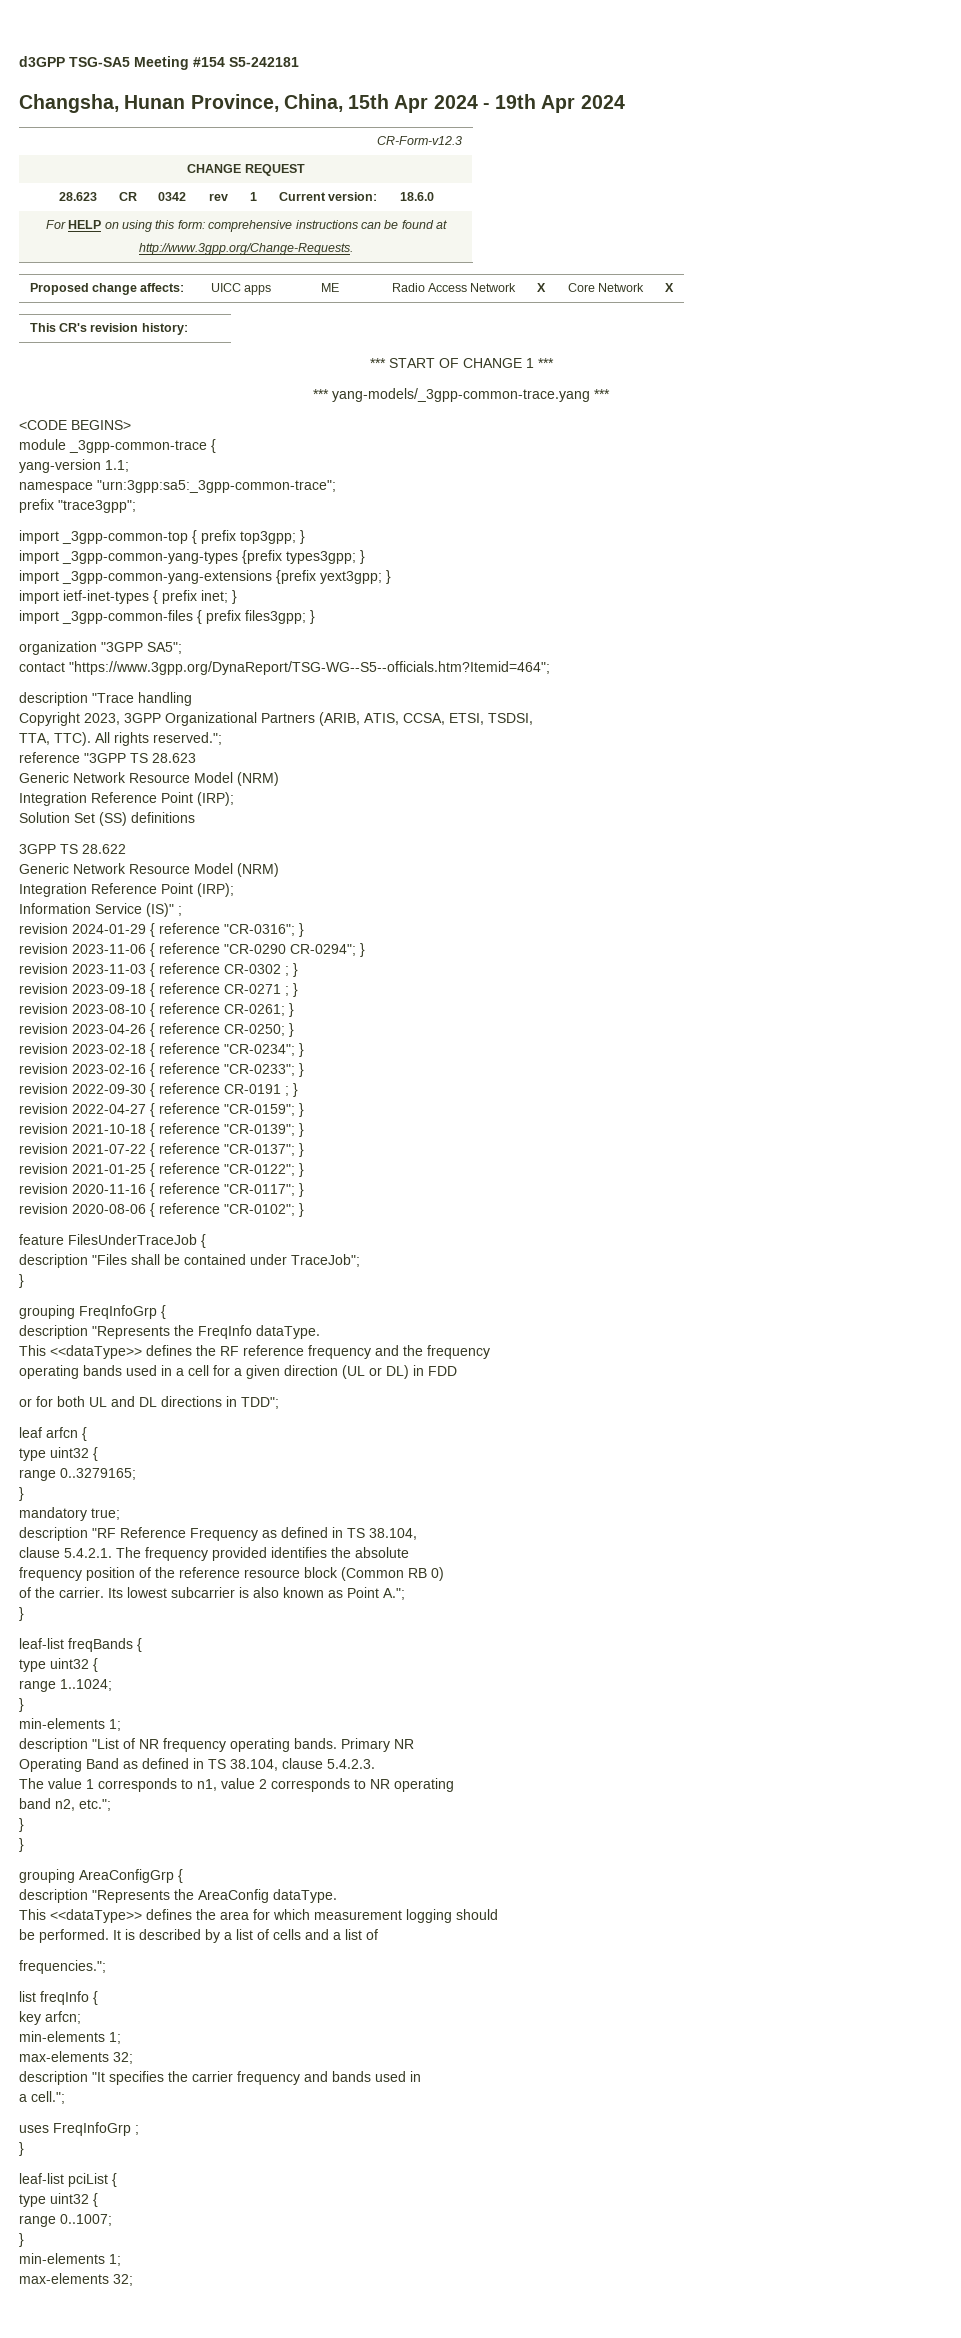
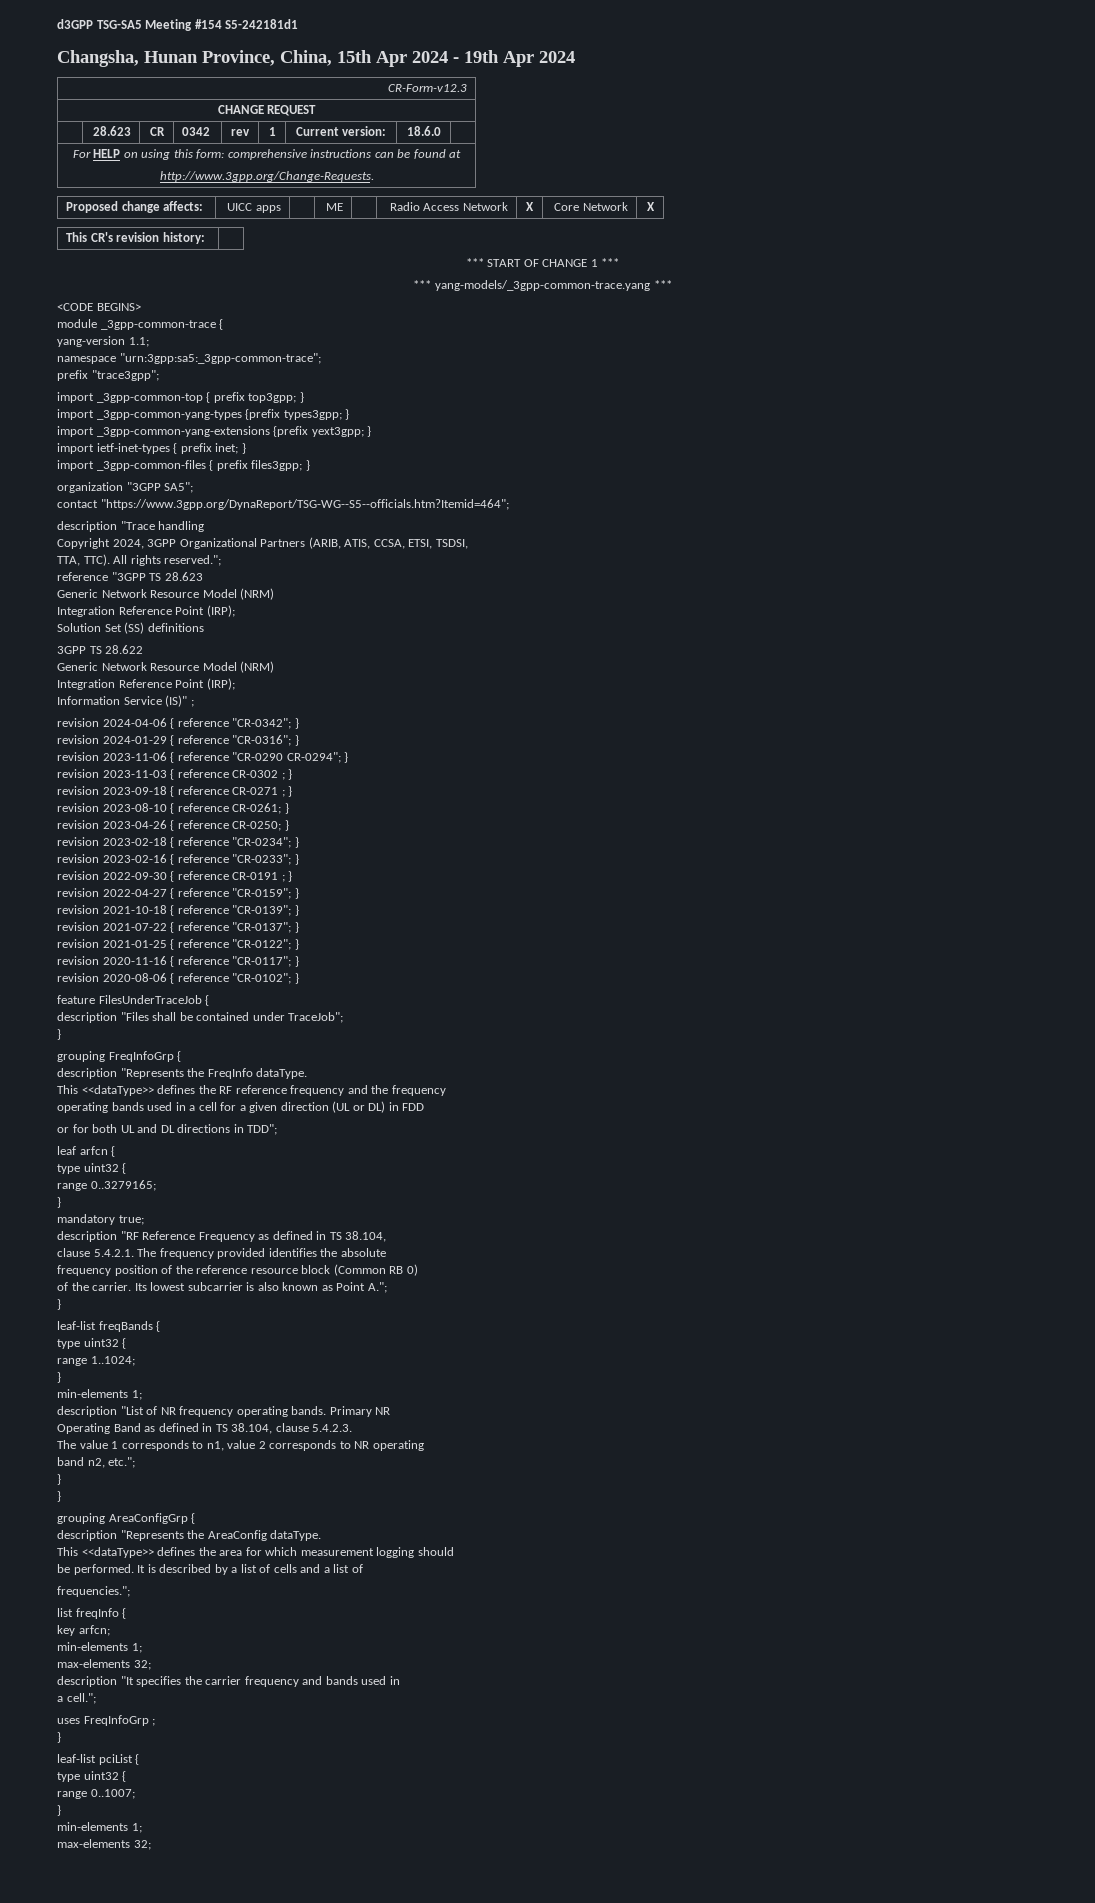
- d3GPP TSG-SA5 Meeting #154 S5-242181
+ d3GPP TSG-SA5 Meeting #154 S5-242181d1
- Copyright 2023, 3GPP Organizational Partners (ARIB, ATIS, CCSA, ETSI, TSDSI,
+ Copyright 2024, 3GPP Organizational Partners (ARIB, ATIS, CCSA, ETSI, TSDSI,
+ revision 2024-04-06 { reference "CR-0342"; }

